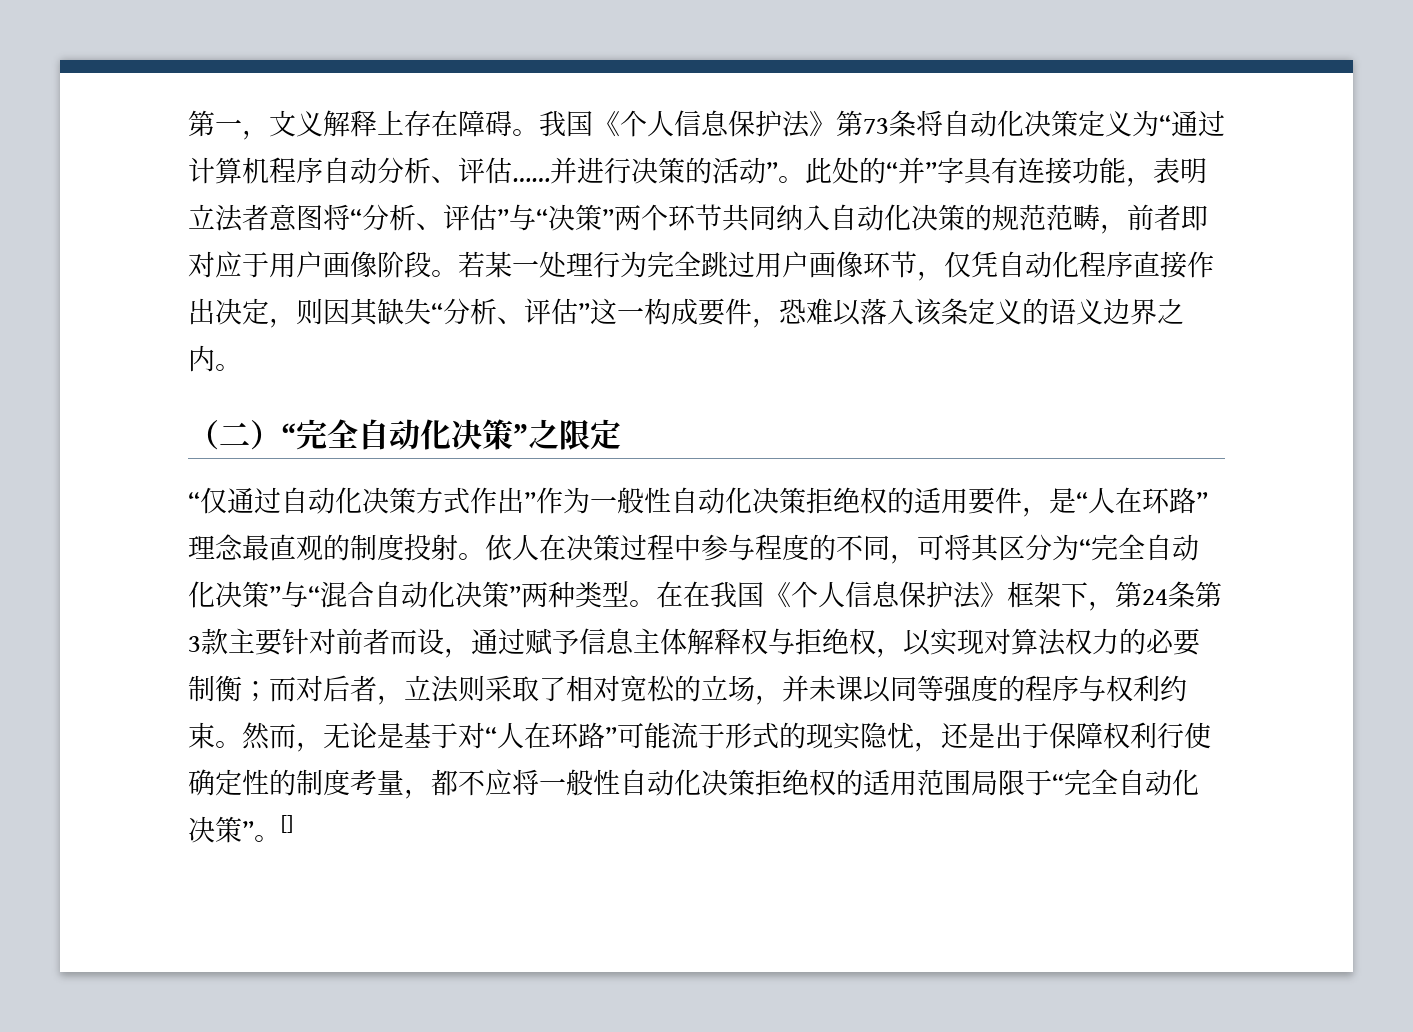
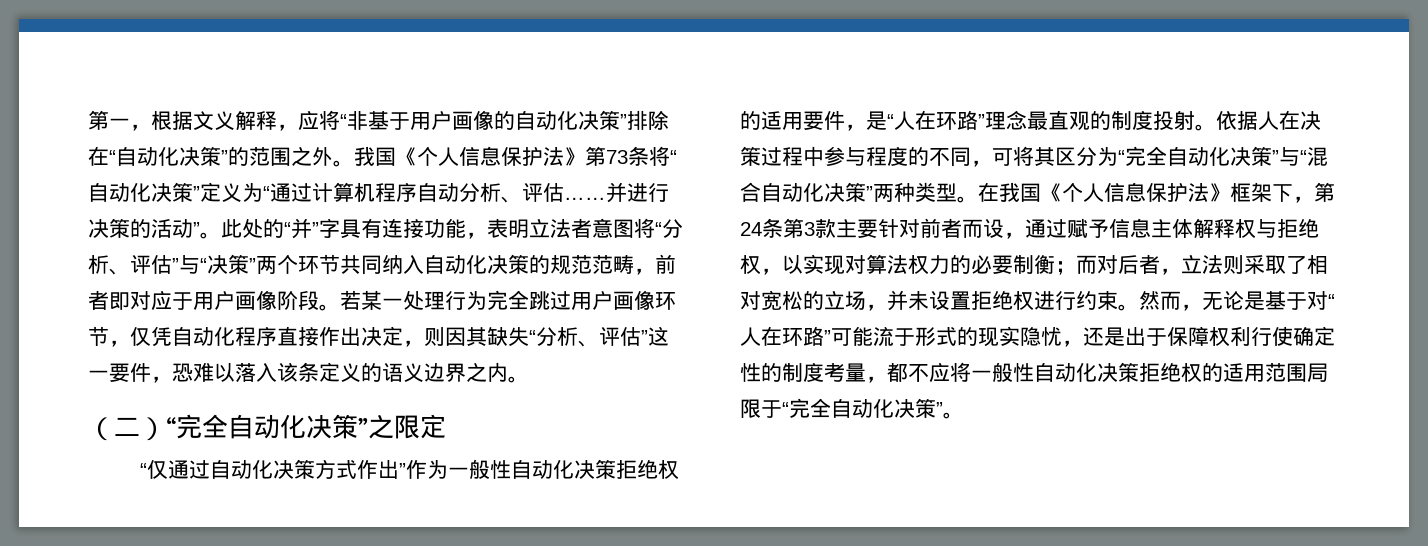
- 第一，文义解释上存在障碍。
+ 第一，根据文义解释，应将“非基于用户画像的自动化决策”排除在“自动化决策”的范围之外。
- 我国《个人信息保护法》第73条将自动化决策定义为“通过计算机程序自动分析、评估……
+ 我国《个人信息保护法》第73条将“自动化决策”定义为“通过计算机程序自动分析、评估……
- 若某一处理行为完全跳过用户画像环节，仅凭自动化程序直接作出决定，则因其缺失“分析、评估”这一构成要件，恐难以落入该条定义的语义边界之内。
+ 若某一处理行为完全跳过用户画像环节，仅凭自动化程序直接作出决定，则因其缺失“分析、评估”这一要件，恐难以落入该条定义的语义边界之内。
- 依人在决策过程中参与程度的不同，可将其区分为“完全自动化决策”与“混合自动化决策”两种类型。
+ 依据人在决策过程中参与程度的不同，可将其区分为“完全自动化决策”与“混合自动化决策”两种类型。
- 在在我国《个人信息保护法》框架下，第24条第3款主要针对前者而设，通过赋予信息主体解释权与拒绝权，以实现对算法权力的必要制衡；而对后者，立法则采取了相对宽松的立场，并未课以同等强度的程序与权利约束。
+ 在我国《个人信息保护法》框架下，第24条第3款主要针对前者而设，通过赋予信息主体解释权与拒绝权，以实现对算法权力的必要制衡；而对后者，立法则采取了相对宽松的立场，并未设置拒绝权进行约束。
- []

